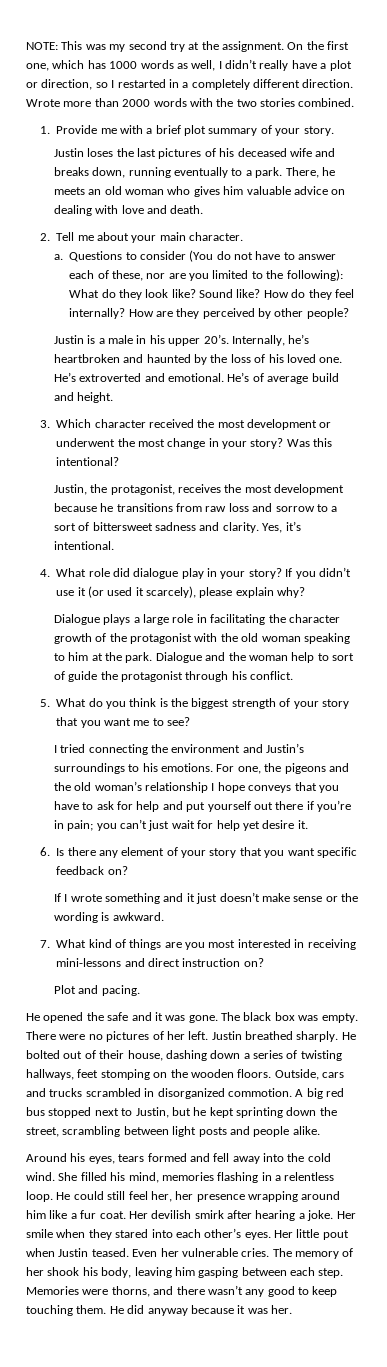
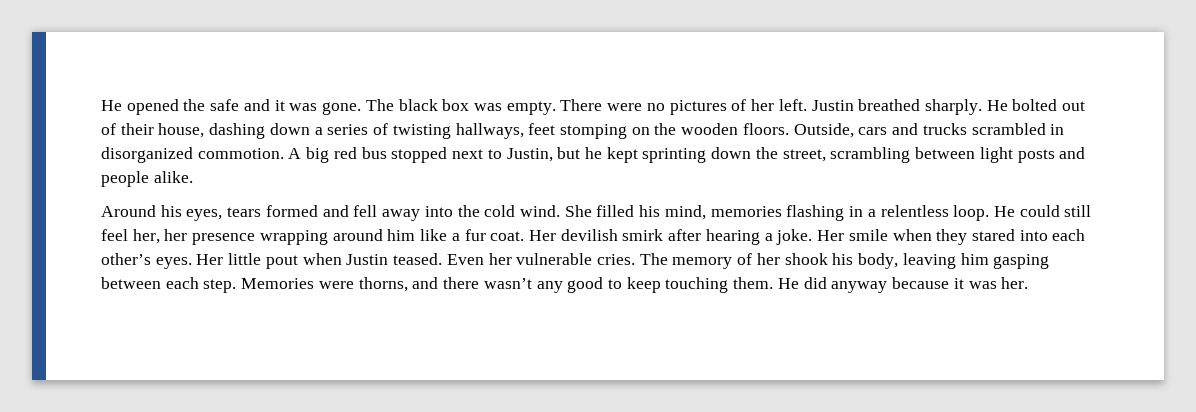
- NOTE: This was my second try at the assignment. On the first one, which has 1000 words as well, I didn’t really have a plot or direction, so I restarted in a completely different direction. Wrote more than 2000 words with the two stories combined.
- 1. Provide me with a brief plot summary of your story.
- Justin loses the last pictures of his deceased wife and breaks down, running eventually to a park. There, he meets an old woman who gives him valuable advice on dealing with love and death.
- 2. Tell me about your main character.
- a. Questions to consider (You do not have to answer each of these, nor are you limited to the following): What do they look like? Sound like? How do they feel internally? How are they perceived by other people?
- Justin is a male in his upper 20’s. Internally, he’s heartbroken and haunted by the loss of his loved one. He’s extroverted and emotional. He’s of average build and height.
- 3. Which character received the most development or underwent the most change in your story? Was this intentional?
- Justin, the protagonist, receives the most development because he transitions from raw loss and sorrow to a sort of bittersweet sadness and clarity. Yes, it’s intentional.
- 4. What role did dialogue play in your story? If you didn’t use it (or used it scarcely), please explain why?
- Dialogue plays a large role in facilitating the character growth of the protagonist with the old woman speaking to him at the park. Dialogue and the woman help to sort of guide the protagonist through his conflict.
- 5. What do you think is the biggest strength of your story that you want me to see?
- I tried connecting the environment and Justin’s surroundings to his emotions. For one, the pigeons and the old woman’s relationship I hope conveys that you have to ask for help and put yourself out there if you’re in pain; you can’t just wait for help yet desire it.
- 6. Is there any element of your story that you want specific feedback on?
- If I wrote something and it just doesn’t make sense or the wording is awkward.
- 7. What kind of things are you most interested in receiving mini-lessons and direct instruction on?
- Plot and pacing.

